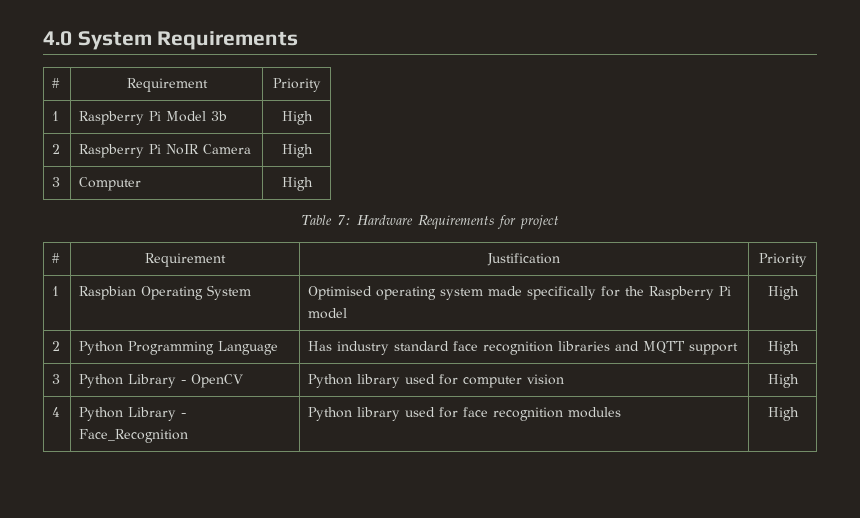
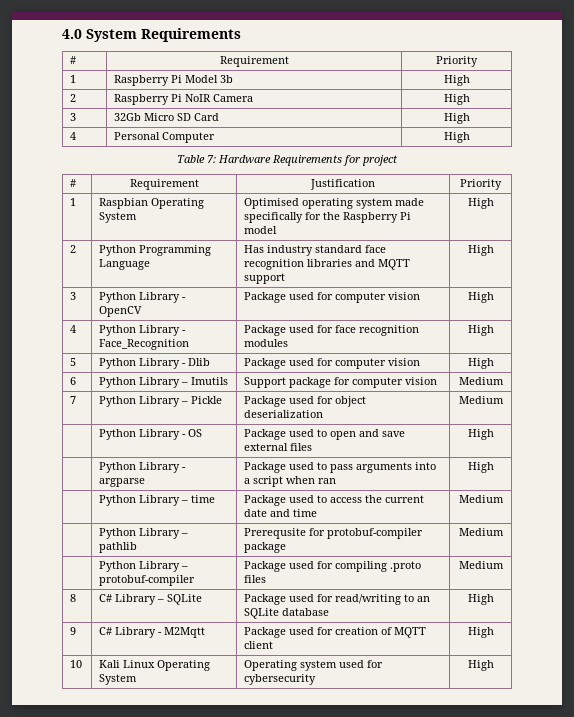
- 3 | Computer | High
+ 3 | 32Gb Micro SD Card | High
+ 4 | Personal Computer | High
- 3 | Python Library - OpenCV | Python library used for computer vision | High
+ 3 | Python Library - OpenCV | Package used for computer vision | High
- 4 | Python Library - Face_Recognition | Python library used for face recognition modules | High
+ 4 | Python Library - Face_Recognition | Package used for face recognition modules | High
+ 5 | Python Library - Dlib | Package used for computer vision | High
+ 6 | Python Library – Imutils | Support package for computer vision | Medium
+ 7 | Python Library – Pickle | Package used for object deserialization | Medium
+ | Python Library - OS | Package used to open and save external files | High
+ | Python Library - argparse | Package used to pass arguments into a script when ran | High
+ | Python Library – time | Package used to access the current date and time | Medium
+ | Python Library – pathlib | Prerequsite for protobuf-compiler package | Medium
+ | Python Library – protobuf-compiler | Package used for compiling .proto files | Medium
+ 8 | C# Library – SQLite | Package used for read/writing to an SQLite database | High
+ 9 | C# Library - M2Mqtt | Package used for creation of MQTT client | High
+ 10 | Kali Linux Operating System | Operating system used for cybersecurity | High

